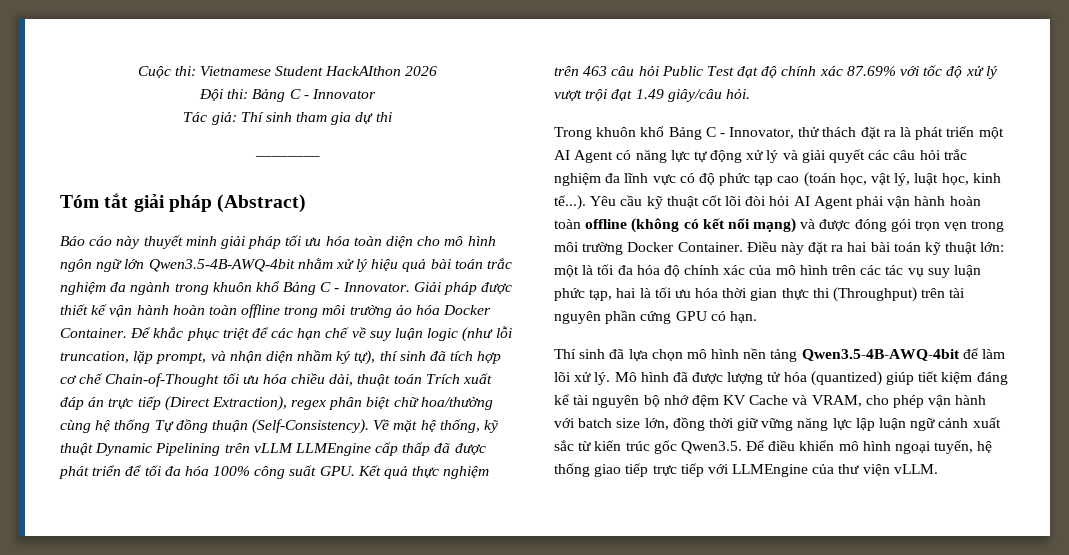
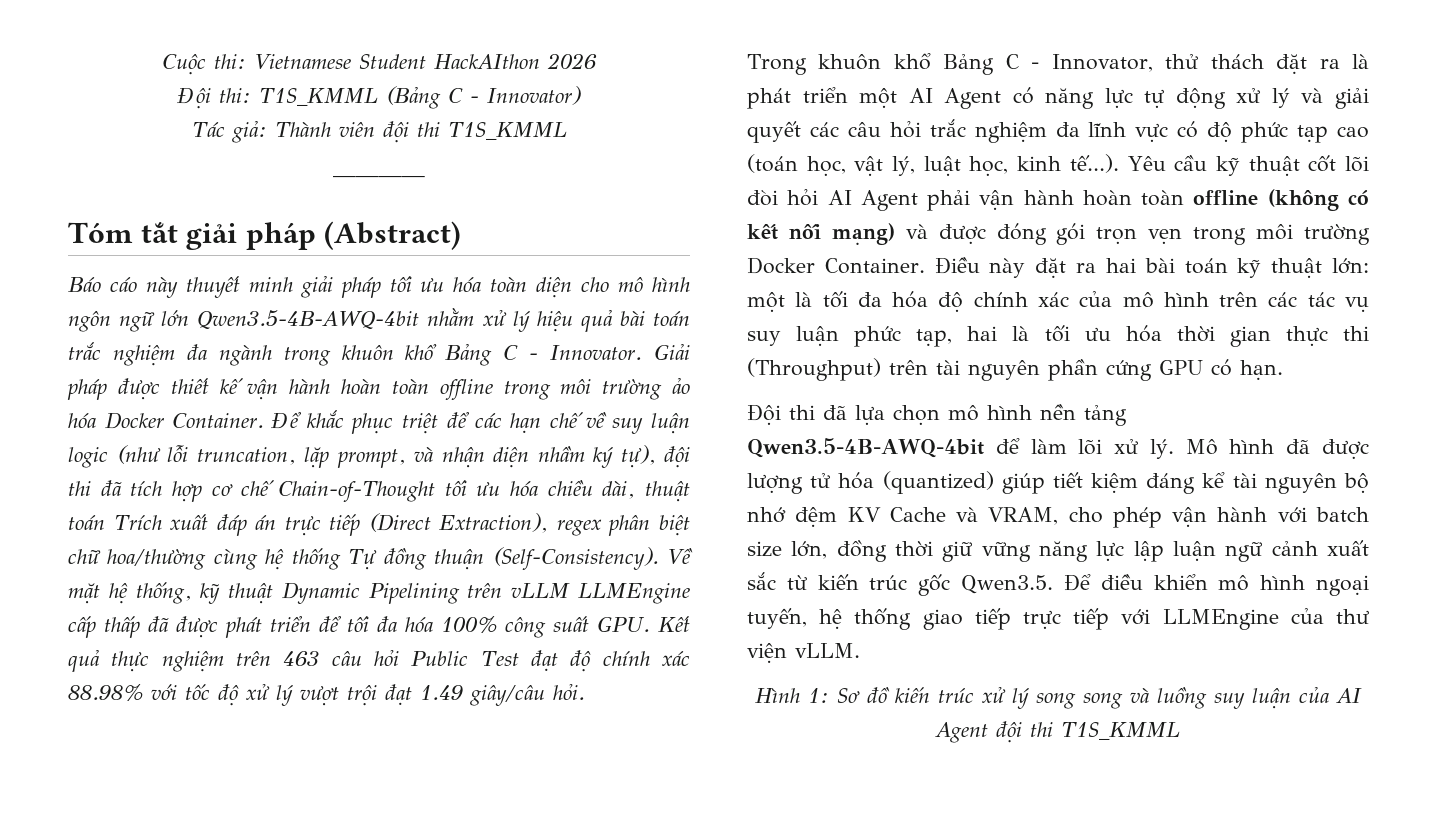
- Đội thi: Bảng C - Innovator
+ Đội thi: T1S_KMML (Bảng C - Innovator)
- Tác giả: Thí sinh tham gia dự thi
+ Tác giả: Thành viên đội thi T1S_KMML
- Để khắc phục triệt để các hạn chế về suy luận logic (như lỗi truncation, lặp prompt, và nhận diện nhầm ký tự), thí sinh đã tích hợp cơ chế Chain-of-Thought tối ưu hóa chiều dài, thuật toán Trích xuất đáp án trực tiếp (Direct Extraction), regex phân biệt chữ hoa/thường cùng hệ thống Tự đồng thuận (Self-Consistency).
+ Để khắc phục triệt để các hạn chế về suy luận logic (như lỗi truncation, lặp prompt, và nhận diện nhầm ký tự), đội thi đã tích hợp cơ chế Chain-of-Thought tối ưu hóa chiều dài, thuật toán Trích xuất đáp án trực tiếp (Direct Extraction), regex phân biệt chữ hoa/thường cùng hệ thống Tự đồng thuận (Self-Consistency).
- Về mặt hệ thống, kỹ thuật Dynamic Pipelining trên vLLM LLMEngine cấp thấp đã được phát triển để tối đa hóa 100% công suất GPU. Kết quả thực nghiệm trên 463 câu hỏi Public Test đạt độ chính xác 87.69% với tốc độ xử lý vượt trội đạt 1.49 giây/câu hỏi.
+ Về mặt hệ thống, kỹ thuật Dynamic Pipelining trên vLLM LLMEngine cấp thấp đã được phát triển để tối đa hóa 100% công suất GPU. Kết quả thực nghiệm trên 463 câu hỏi Public Test đạt độ chính xác 88.98% với tốc độ xử lý vượt trội đạt 1.49 giây/câu hỏi.
- Thí sinh đã lựa chọn mô hình nền tảng Qwen3.5-4B-AWQ-4bit để làm lõi xử lý.
+ Đội thi đã lựa chọn mô hình nền tảng Qwen3.5-4B-AWQ-4bit để làm lõi xử lý.
+ Hình 1: Sơ đồ kiến trúc xử lý song song và luồng suy luận của AI Agent đội thi T1S_KMML

